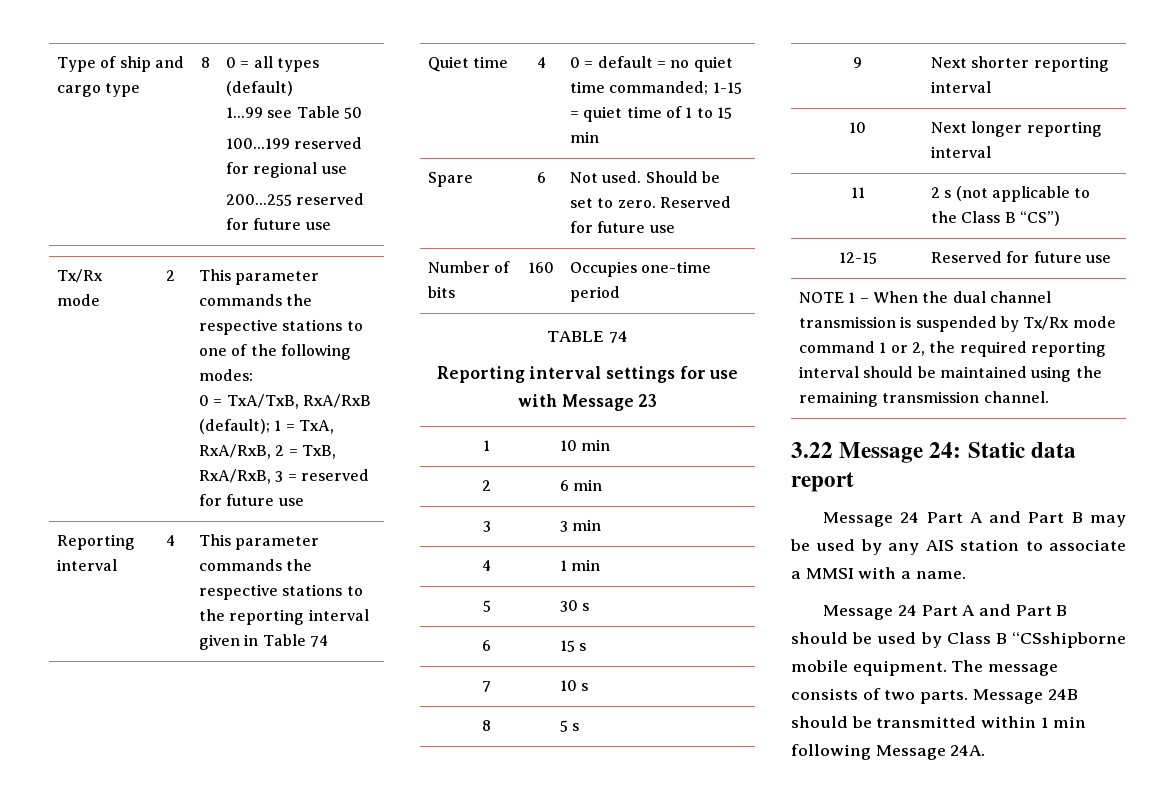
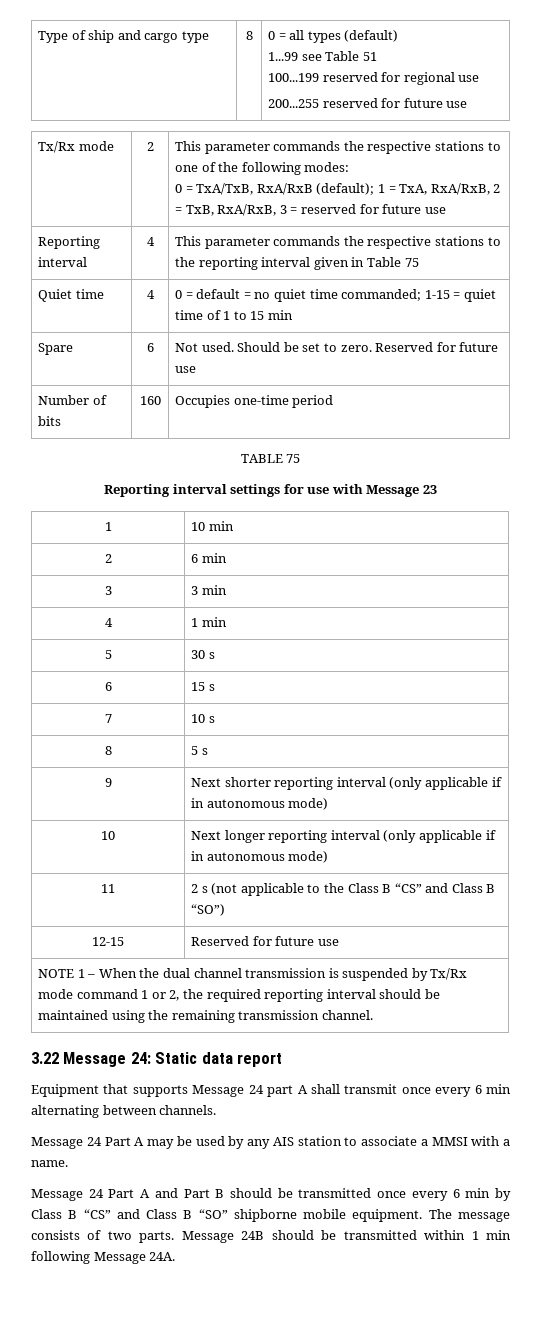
  Type of ship and cargo type | 8 | 0 = all types (default)
- 1...99 see Table 50
+ 1...99 see Table 51
- Reporting interval | 4 | This parameter commands the respective stations to the reporting interval given in Table 74
+ Reporting interval | 4 | This parameter commands the respective stations to the reporting interval given in Table 75
- TABLE 74
+ TABLE 75
- 9 | Next shorter reporting interval
+ 9 | Next shorter reporting interval (only applicable if in autonomous mode)
- 10 | Next longer reporting interval
+ 10 | Next longer reporting interval (only applicable if in autonomous mode)
- 11 | 2 s (not applicable to the Class B “CS”)
+ 11 | 2 s (not applicable to the Class B “CS” and Class B “SO”)
- Message 24 Part A and Part B may be used by any AIS station to associate a MMSI with a name.
+ Equipment that supports Message 24 part A shall transmit once every 6 min alternating between channels.
+ Message 24 Part A may be used by any AIS station to associate a MMSI with a name.
- Message 24 Part A and Part B should be used by Class B “CSshipborne mobile equipment.
+ Message 24 Part A and Part B should be transmitted once every 6 min by Class B “CS” and Class B “SO” shipborne mobile equipment.

